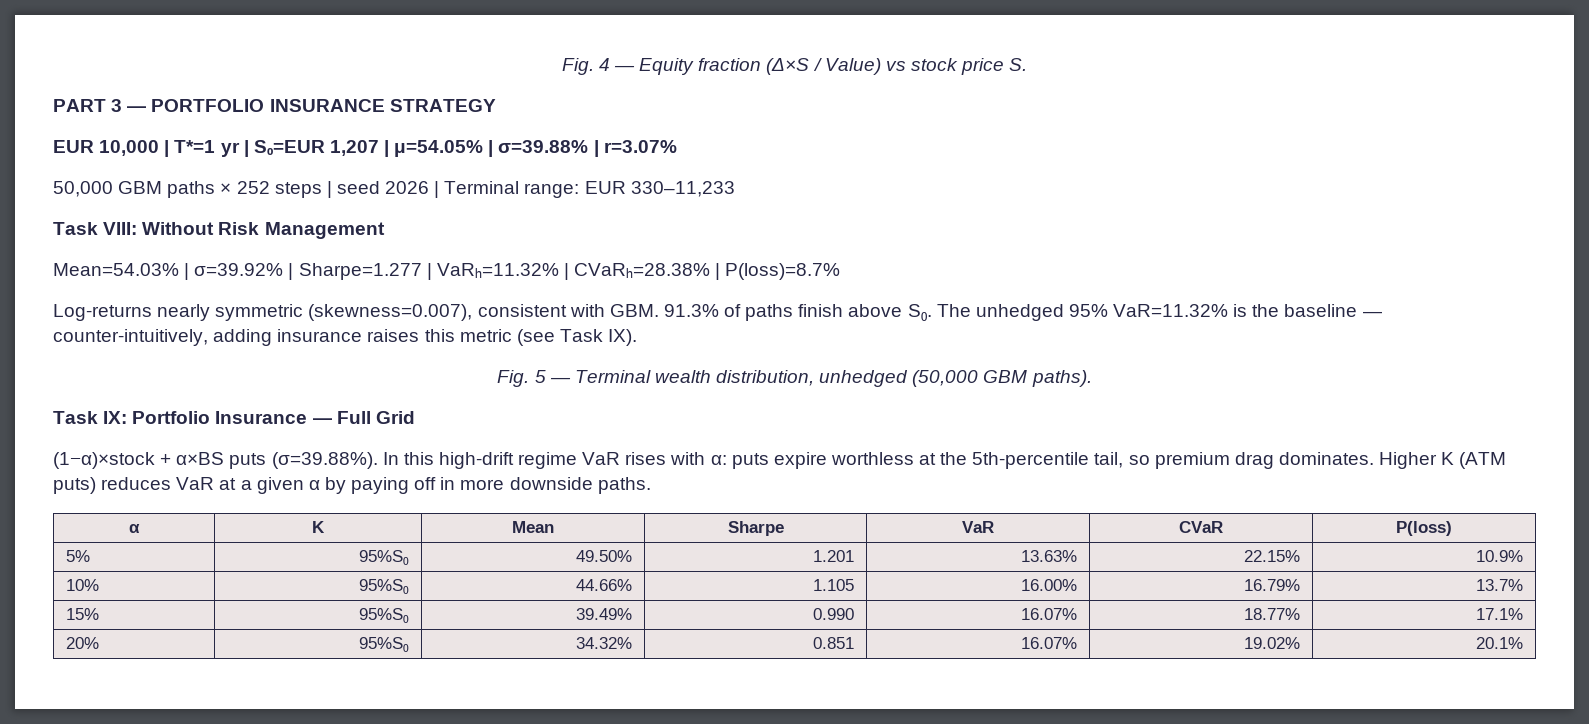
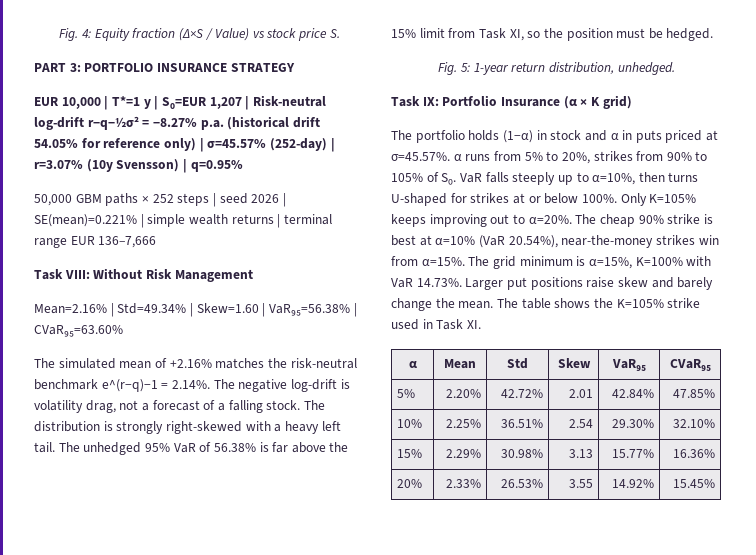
- Fig. 4 — Equity fraction (Δ×S / Value) vs stock price S.
+ Fig. 4: Equity fraction (Δ×S / Value) vs stock price S.
- PART 3 — PORTFOLIO INSURANCE STRATEGY
+ PART 3: PORTFOLIO INSURANCE STRATEGY
- EUR 10,000 | T*=1 yr | S₀=EUR 1,207 | μ=54.05% | σ=39.88% | r=3.07%
+ EUR 10,000 | T*=1 y | S₀=EUR 1,207 | Risk-neutral log-drift r−q−½σ² = −8.27% p.a. (historical drift 54.05% for reference only) | σ=45.57% (252-day) | r=3.07% (10y Svensson) | q=0.95%
- 50,000 GBM paths × 252 steps | seed 2026 | Terminal range: EUR 330–11,233
+ 50,000 GBM paths × 252 steps | seed 2026 | SE(mean)=0.221% | simple wealth returns | terminal range EUR 136–7,666
- Mean=54.03% | σ=39.92% | Sharpe=1.277 | VaRₕ=11.32% | CVaRₕ=28.38% | P(loss)=8.7%
- Log-returns nearly symmetric (skewness=0.007), consistent with GBM. 91.3% of paths finish above S₀. The unhedged 95% VaR=11.32% is the baseline — counter-intuitively, adding insurance raises this metric (see Task IX).
- Fig. 5 — Terminal wealth distribution, unhedged (50,000 GBM paths).
- Task IX: Portfolio Insurance — Full Grid
- (1−α)×stock + α×BS puts (σ=39.88%). In this high-drift regime VaR rises with α: puts expire worthless at the 5th-percentile tail, so premium drag dominates. Higher K (ATM puts) reduces VaR at a given α by paying off in more downside paths.
- α | K | Mean | Sharpe | VaR | CVaR | P(loss)
- 5% | 95%S₀ | 49.50% | 1.201 | 13.63% | 22.15% | 10.9%
- 10% | 95%S₀ | 44.66% | 1.105 | 16.00% | 16.79% | 13.7%
- 15% | 95%S₀ | 39.49% | 0.990 | 16.07% | 18.77% | 17.1%
- 20% | 95%S₀ | 34.32% | 0.851 | 16.07% | 19.02% | 20.1%
+ Mean=2.16% | Std=49.34% | Skew=1.60 | VaR₉₅=56.38% | CVaR₉₅=63.60%
+ The simulated mean of +2.16% matches the risk-neutral benchmark e^(r−q)−1 = 2.14%. The negative log-drift is volatility drag, not a forecast of a falling stock. The distribution is strongly right-skewed with a heavy left tail. The unhedged 95% VaR of 56.38% is far above the 15% limit from Task XI, so the position must be hedged.
+ Fig. 5: 1-year return distribution, unhedged.
+ Task IX: Portfolio Insurance (α × K grid)
+ The portfolio holds (1−α) in stock and α in puts priced at σ=45.57%. α runs from 5% to 20%, strikes from 90% to 105% of S₀. VaR falls steeply up to α=10%, then turns U-shaped for strikes at or below 100%. Only K=105% keeps improving out to α=20%. The cheap 90% strike is best at α=10% (VaR 20.54%), near-the-money strikes win from α=15%. The grid minimum is α=15%, K=100% with VaR 14.73%. Larger put positions raise skew and barely change the mean. The table shows the K=105% strike used in Task XI.
+ α | Mean | Std | Skew | VaR₉₅ | CVaR₉₅
+ 5% | 2.20% | 42.72% | 2.01 | 42.84% | 47.85%
+ 10% | 2.25% | 36.51% | 2.54 | 29.30% | 32.10%
+ 15% | 2.29% | 30.98% | 3.13 | 15.77% | 16.36%
+ 20% | 2.33% | 26.53% | 3.55 | 14.92% | 15.45%

